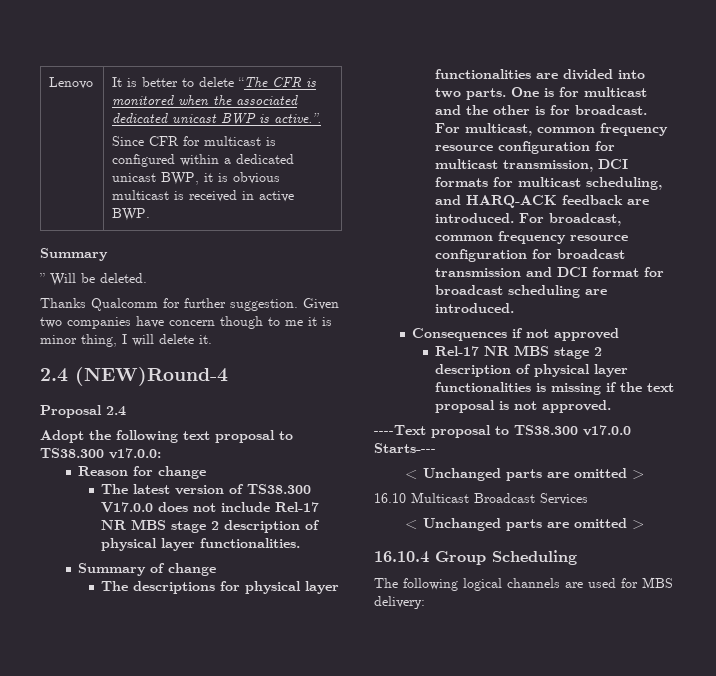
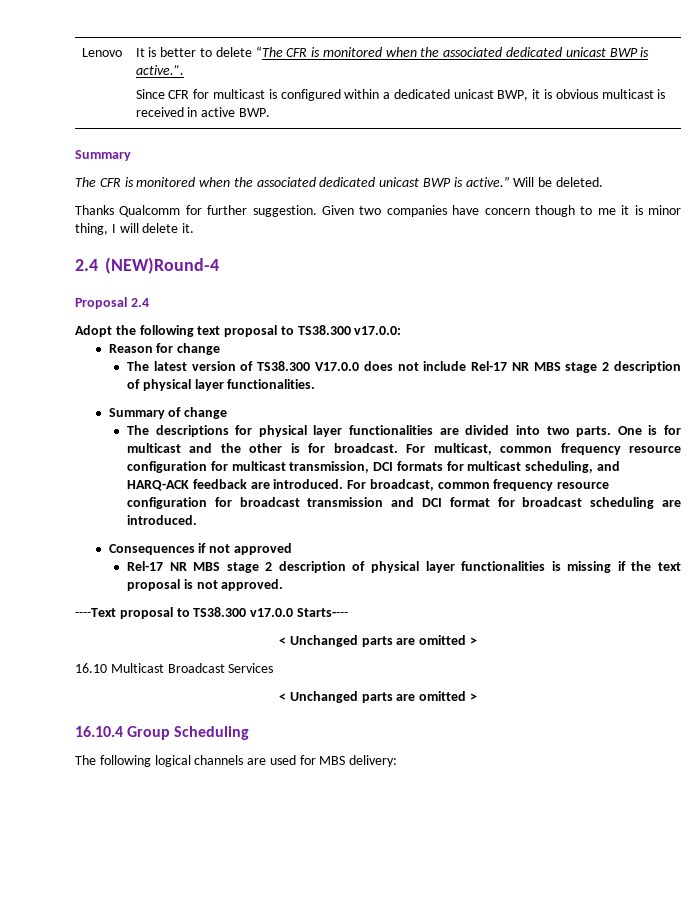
- ” Will be deleted.
+ The CFR is monitored when the associated dedicated unicast BWP is active.” Will be deleted.

